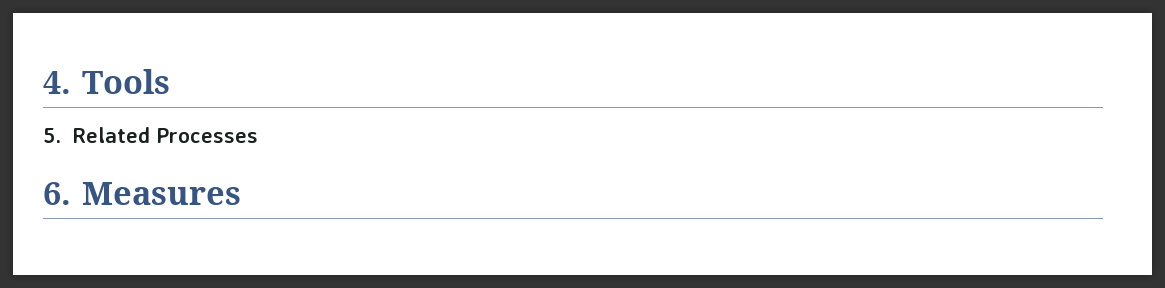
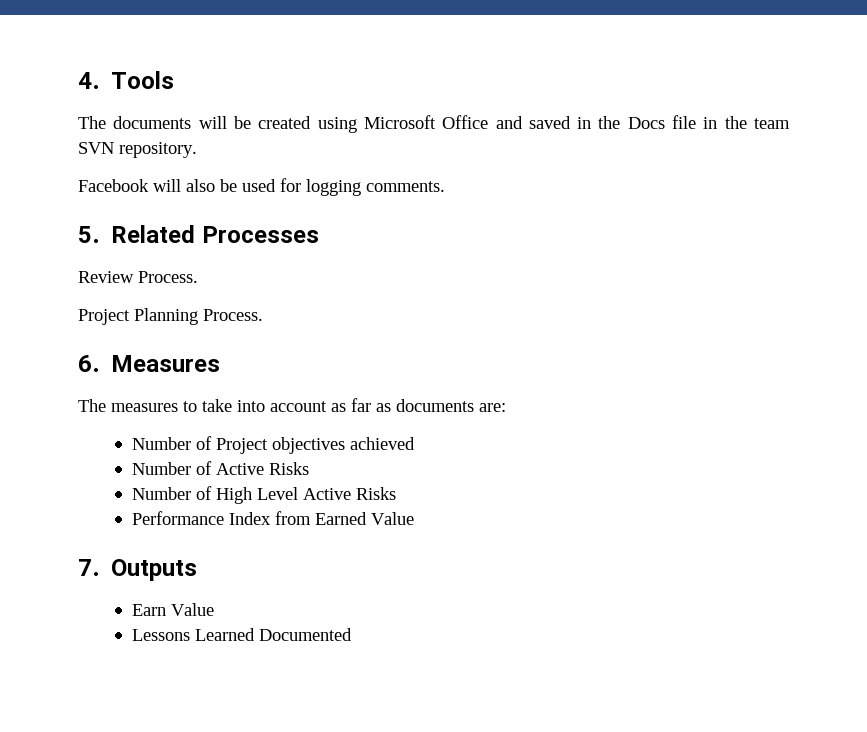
+ The documents will be created using Microsoft Office and saved in the Docs file in the team SVN repository.
+ Facebook will also be used for logging comments.
  5. Related Processes
+ Review Process.
+ Project Planning Process.
  6. Measures
+ The measures to take into account as far as documents are:
+ Number of Project objectives achieved
+ Number of Active Risks
+ Number of High Level Active Risks
+ Performance Index from Earned Value
+ 7. Outputs
+ Earn Value
+ Lessons Learned Documented

